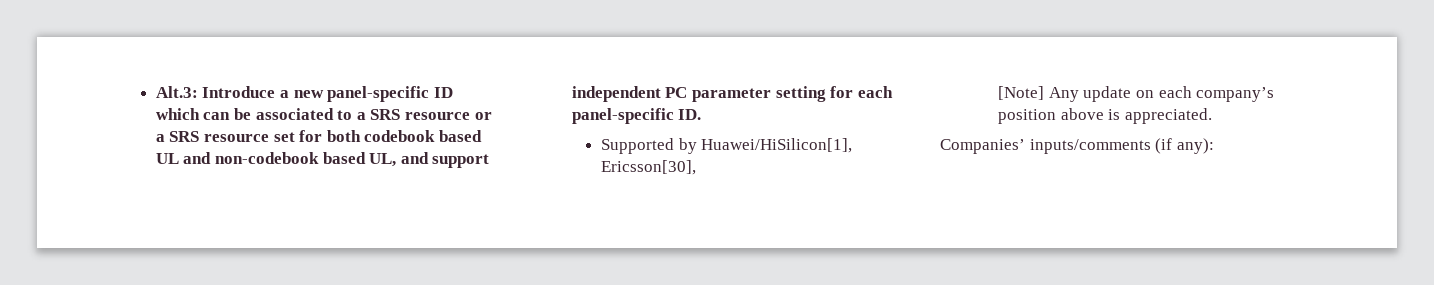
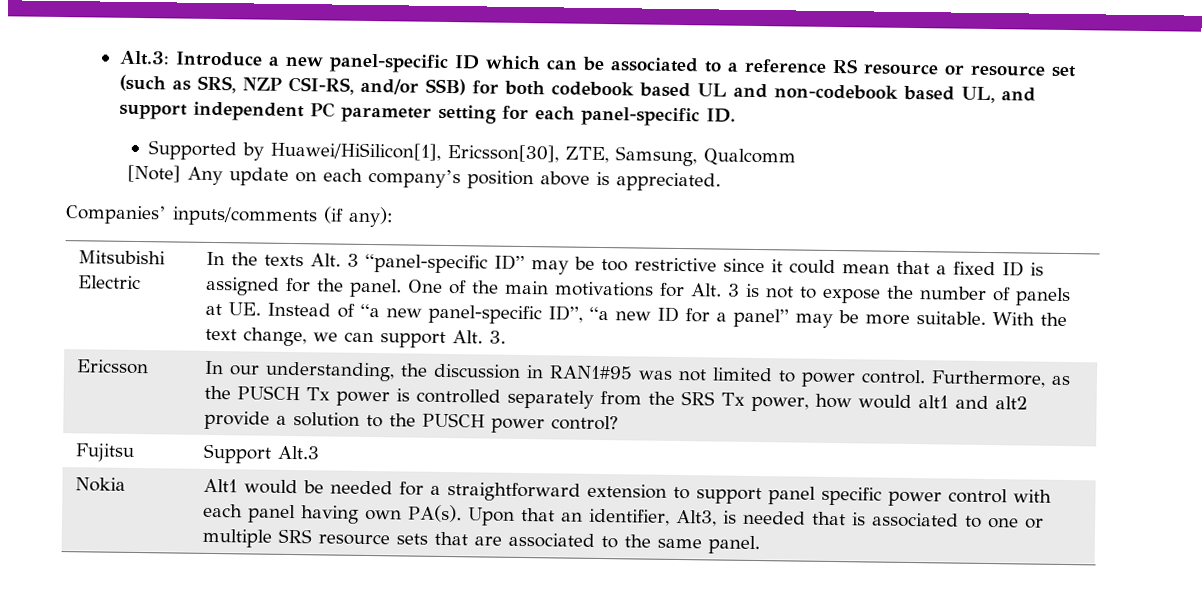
- Alt.3: Introduce a new panel-specific ID which can be associated to a SRS resource or a SRS resource set for both codebook based UL and non-codebook based UL, and support independent PC parameter setting for each panel-specific ID.
+ Alt.3: Introduce a new panel-specific ID which can be associated to a reference RS resource or resource set (such as SRS, NZP CSI-RS, and/or SSB) for both codebook based UL and non-codebook based UL, and support independent PC parameter setting for each panel-specific ID.
- Supported by Huawei/HiSilicon[1], Ericsson[30],
+ Supported by Huawei/HiSilicon[1], Ericsson[30], ZTE, Samsung, Qualcomm
+ Mitsubishi Electric | In the texts Alt. 3 “panel-specific ID” may be too restrictive since it could mean that a fixed ID is assigned for the panel. One of the main motivations for Alt. 3 is not to expose the number of panels at UE. Instead of “a new panel-specific ID”, “a new ID for a panel” may be more suitable. With the text change, we can support Alt. 3.
+ Ericsson | In our understanding, the discussion in RAN1#95 was not limited to power control. Furthermore, as the PUSCH Tx power is controlled separately from the SRS Tx power, how would alt1 and alt2 provide a solution to the PUSCH power control?
+ Fujitsu | Support Alt.3
+ Nokia | Alt1 would be needed for a straightforward extension to support panel specific power control with each panel having own PA(s). Upon that an identifier, Alt3, is needed that is associated to one or multiple SRS resource sets that are associated to the same panel.

